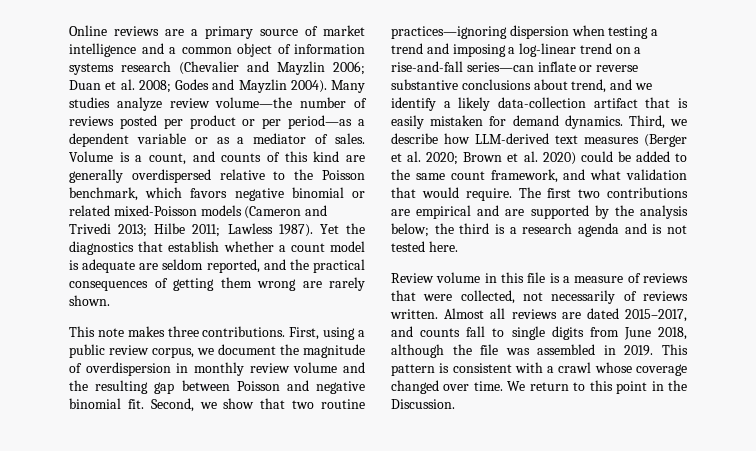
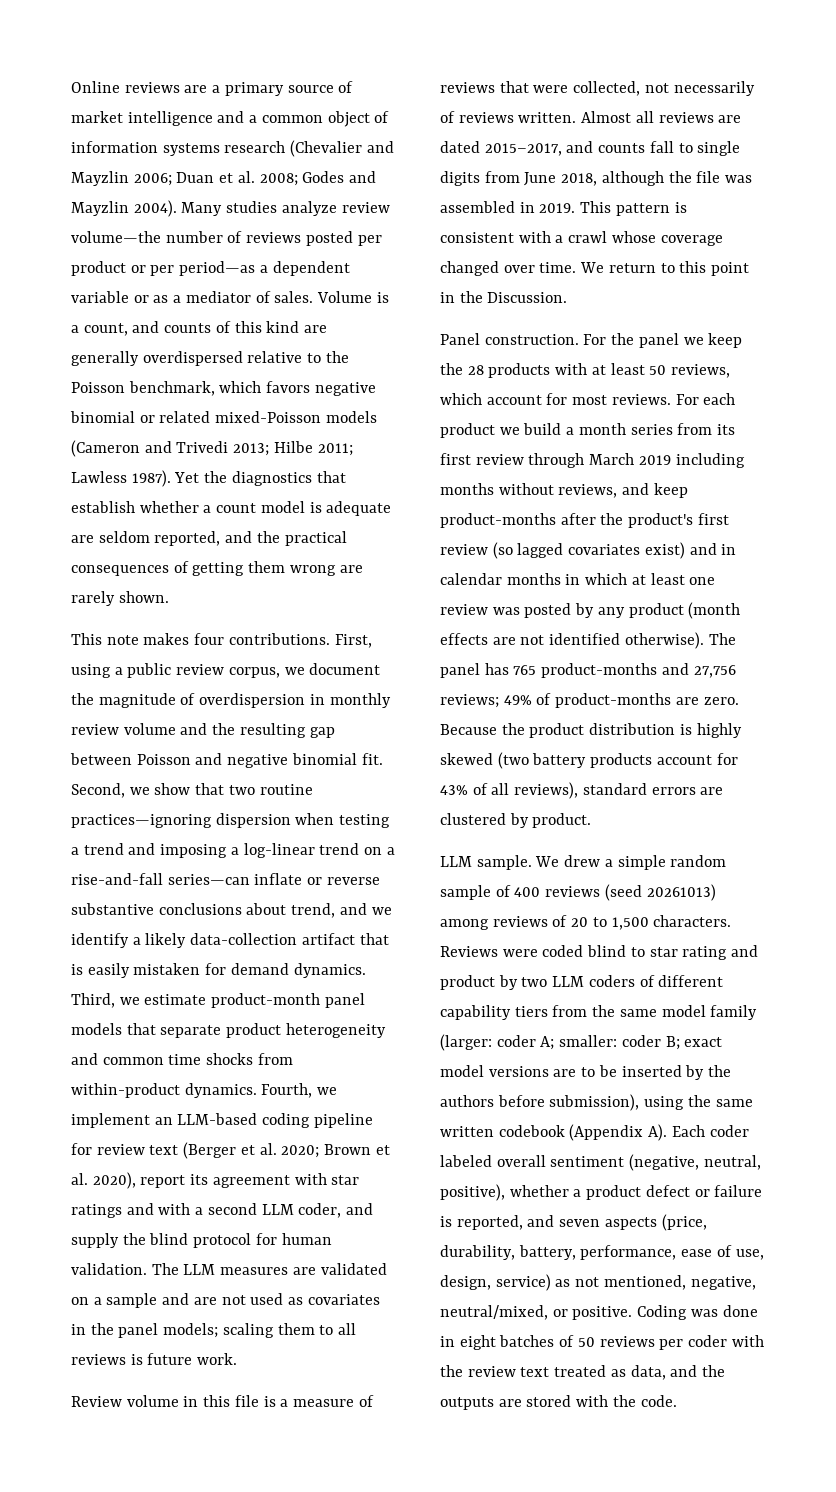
- This note makes three contributions.
+ This note makes four contributions.
- Third, we describe how LLM-derived text measures (Berger et al. 2020; Brown et al. 2020) could be added to the same count framework, and what validation that would require. The first two contributions are empirical and are supported by the analysis below; the third is a research agenda and is not tested here.
+ Third, we estimate product-month panel models that separate product heterogeneity and common time shocks from within-product dynamics. Fourth, we implement an LLM-based coding pipeline for review text (Berger et al. 2020; Brown et al. 2020), report its agreement with star ratings and with a second LLM coder, and supply the blind protocol for human validation. The LLM measures are validated on a sample and are not used as covariates in the panel models; scaling them to all reviews is future work.
+ Panel construction. For the panel we keep the 28 products with at least 50 reviews, which account for most reviews. For each product we build a month series from its first review through March 2019 including months without reviews, and keep product-months after the product's first review (so lagged covariates exist) and in calendar months in which at least one review was posted by any product (month effects are not identified otherwise). The panel has 765 product-months and 27,756 reviews; 49% of product-months are zero. Because the product distribution is highly skewed (two battery products account for 43% of all reviews), standard errors are clustered by product.
+ LLM sample. We drew a simple random sample of 400 reviews (seed 20261013) among reviews of 20 to 1,500 characters. Reviews were coded blind to star rating and product by two LLM coders of different capability tiers from the same model family (larger: coder A; smaller: coder B; exact model versions are to be inserted by the authors before submission), using the same written codebook (Appendix A). Each coder labeled overall sentiment (negative, neutral, positive), whether a product defect or failure is reported, and seven aspects (price, durability, battery, performance, ease of use, design, service) as not mentioned, negative, neutral/mixed, or positive. Coding was done in eight batches of 50 reviews per coder with the review text treated as data, and the outputs are stored with the code.

